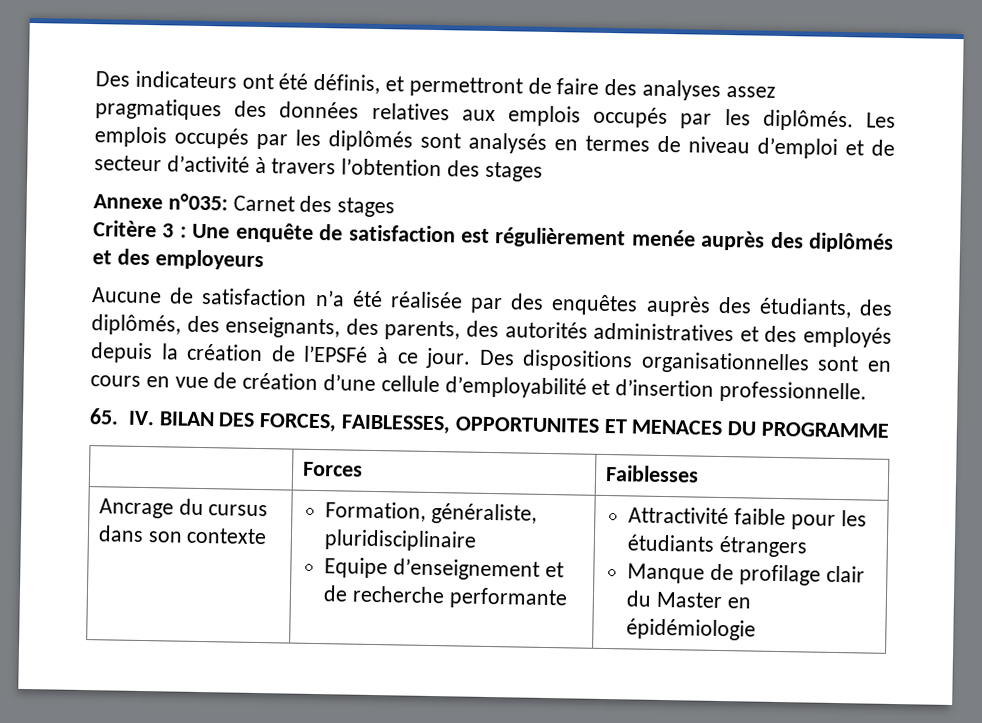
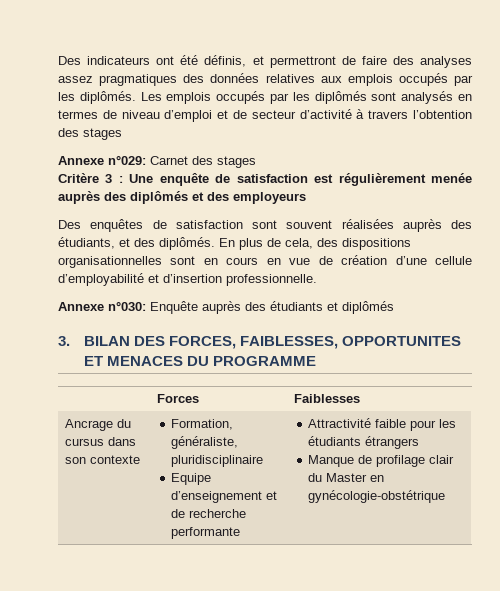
- Annexe n°035: Carnet des stages
+ Annexe n°029: Carnet des stages
- Aucune de satisfaction n’a été réalisée par des enquêtes auprès des étudiants, des diplômés, des enseignants, des parents, des autorités administratives et des employés depuis la création de l’EPSFé à ce jour. Des dispositions organisationnelles sont en cours en vue de création d’une cellule d’employabilité et d’insertion professionnelle.
+ Des enquêtes de satisfaction sont souvent réalisées auprès des étudiants, et des diplômés. En plus de cela, des dispositions organisationnelles sont en cours en vue de création d’une cellule d’employabilité et d’insertion professionnelle.
- 65. IV. BILAN DES FORCES, FAIBLESSES, OPPORTUNITES ET MENACES DU PROGRAMME
+ Annexe n°030: Enquête auprès des étudiants et diplômés
+ 3. BILAN DES FORCES, FAIBLESSES, OPPORTUNITES ET MENACES DU PROGRAMME
  Ancrage du cursus dans son contexte | Formation, généraliste, pluridisciplinaire
  Equipe d’enseignement et de recherche performante | Attractivité faible pour les étudiants étrangers
- Manque de profilage clair du Master en épidémiologie
+ Manque de profilage clair du Master en gynécologie-obstétrique

